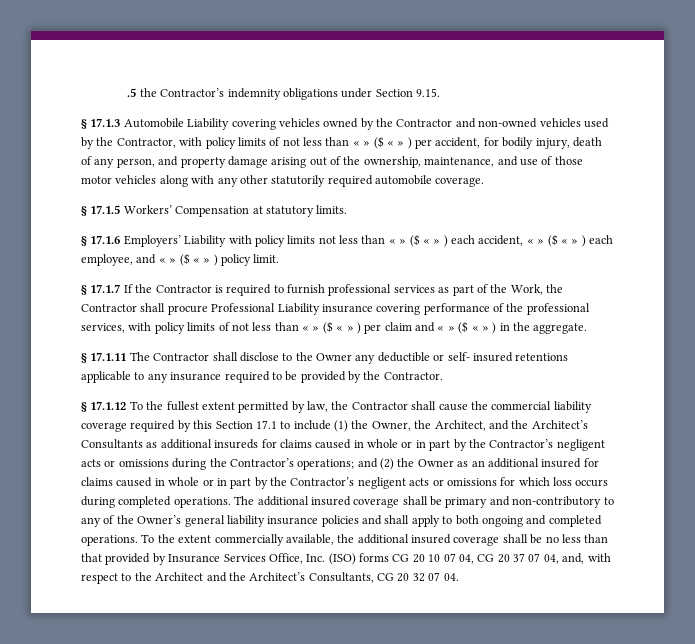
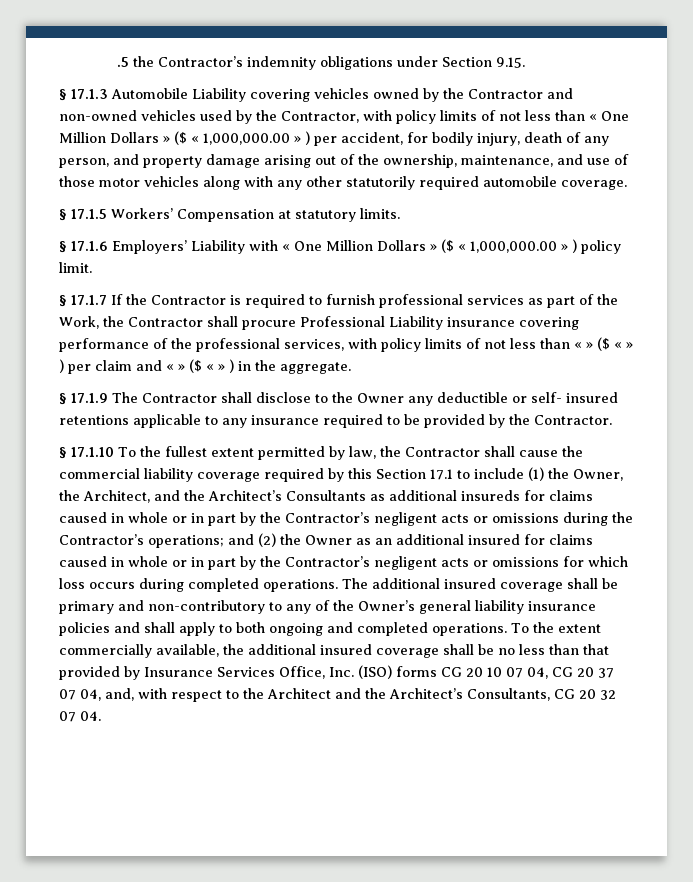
- § 17.1.3 Automobile Liability covering vehicles owned by the Contractor and non-owned vehicles used by the Contractor, with policy limits of not less than « » ($ « » ) per accident, for bodily injury, death of any person, and property damage arising out of the ownership, maintenance, and use of those motor vehicles along with any other statutorily required automobile coverage.
+ § 17.1.3 Automobile Liability covering vehicles owned by the Contractor and non-owned vehicles used by the Contractor, with policy limits of not less than « One Million Dollars » ($ « 1,000,000.00 » ) per accident, for bodily injury, death of any person, and property damage arising out of the ownership, maintenance, and use of those motor vehicles along with any other statutorily required automobile coverage.
- § 17.1.6 Employers’ Liability with policy limits not less than « » ($ « » ) each accident, « » ($ « » ) each employee, and « » ($ « » ) policy limit.
+ § 17.1.6 Employers’ Liability with « One Million Dollars » ($ « 1,000,000.00 » ) policy limit.
- § 17.1.11 The Contractor shall disclose to the Owner any deductible or self- insured retentions applicable to any insurance required to be provided by the Contractor.
+ § 17.1.9 The Contractor shall disclose to the Owner any deductible or self- insured retentions applicable to any insurance required to be provided by the Contractor.
- § 17.1.12 To the fullest extent permitted by law, the Contractor shall cause the commercial liability coverage required by this Section 17.1 to include (1) the Owner, the Architect, and the Architect’s Consultants as additional insureds for claims caused in whole or in part by the Contractor’s negligent acts or omissions during the Contractor’s operations;
+ § 17.1.10 To the fullest extent permitted by law, the Contractor shall cause the commercial liability coverage required by this Section 17.1 to include (1) the Owner, the Architect, and the Architect’s Consultants as additional insureds for claims caused in whole or in part by the Contractor’s negligent acts or omissions during the Contractor’s operations;

